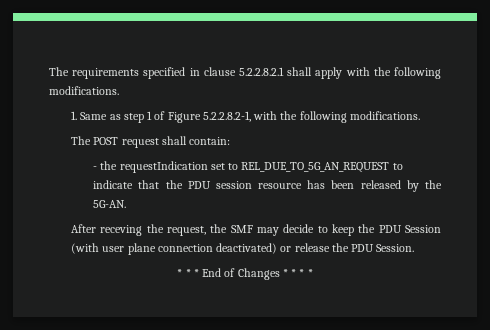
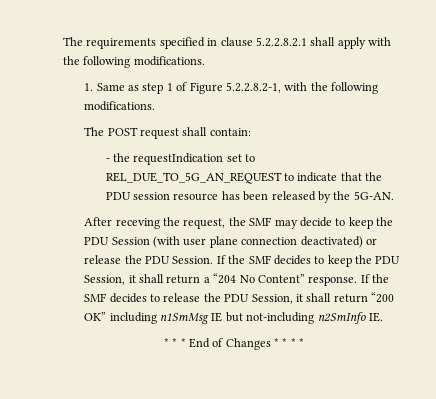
+ If the SMF decides to keep the PDU Session, it shall return a “204 No Content” response. If the SMF decides to release the PDU Session, it shall return “200 OK” including n1SmMsg IE but not-including n2SmInfo IE.

